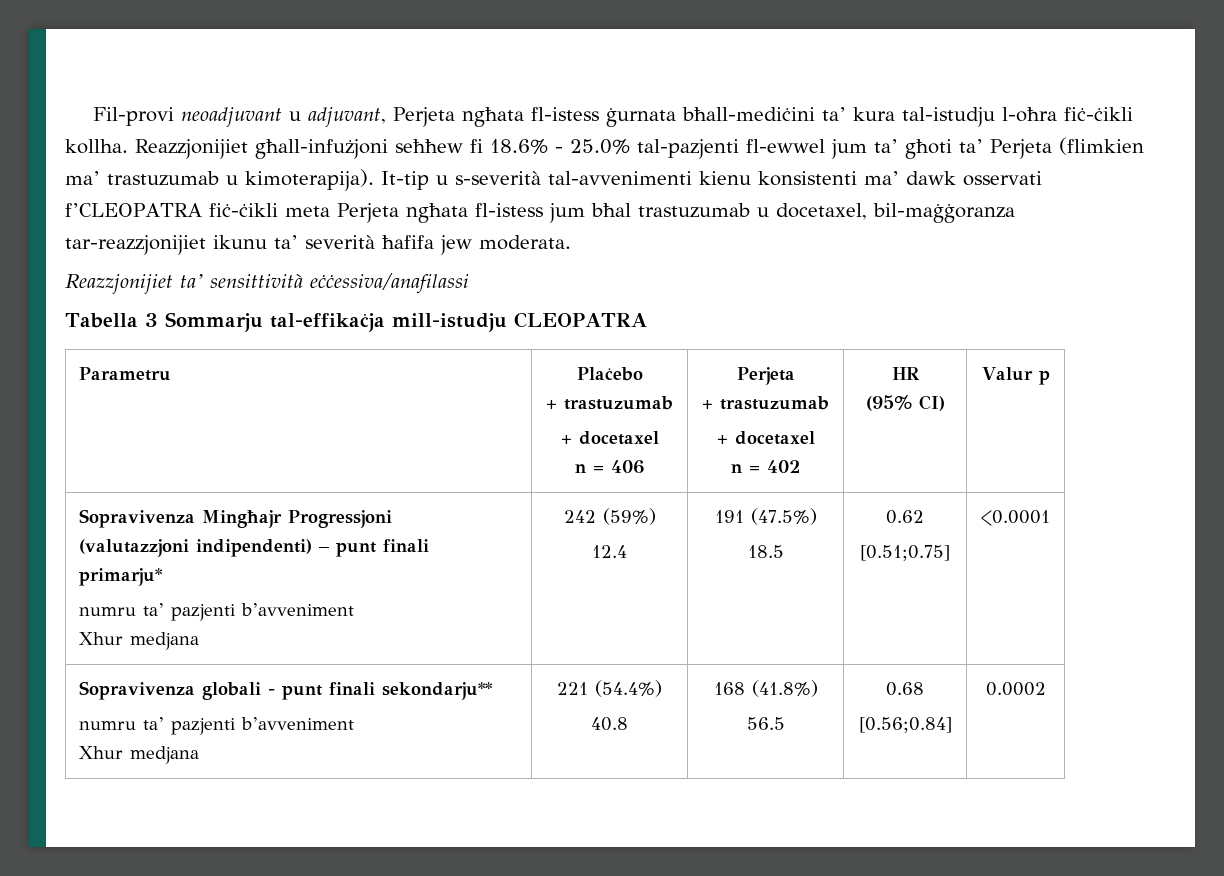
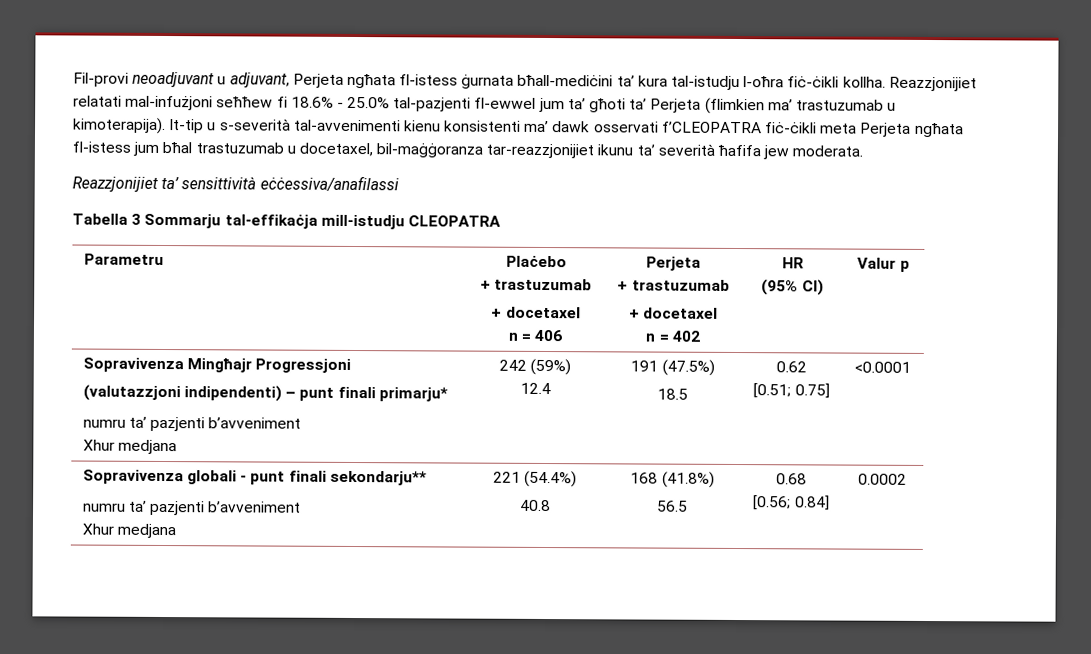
- Reazzjonijiet għall-infużjoni seħħew fi 18.6% - 25.0% tal-pazjenti fl-ewwel jum ta’ għoti ta’ Perjeta (flimkien ma’ trastuzumab u kimoterapija).
+ Reazzjonijiet relatati mal-infużjoni seħħew fi 18.6% - 25.0% tal-pazjenti fl-ewwel jum ta’ għoti ta’ Perjeta (flimkien ma’ trastuzumab u kimoterapija).
  Sopravivenza Mingħajr Progressjoni
  (valutazzjoni indipendenti) – punt finali primarju*
  numru ta’ pazjenti b’avveniment
  Xhur medjana | 242 (59%)
  12.4 | 191 (47.5%)
  18.5 | 0.62
- [0.51;0.75] | <0.0001
+ [0.51; 0.75] | <0.0001
  Sopravivenza globali - punt finali sekondarju**
  numru ta’ pazjenti b’avveniment
  Xhur medjana | 221 (54.4%)
  40.8 | 168 (41.8%)
  56.5 | 0.68
- [0.56;0.84] | 0.0002
+ [0.56; 0.84] | 0.0002

